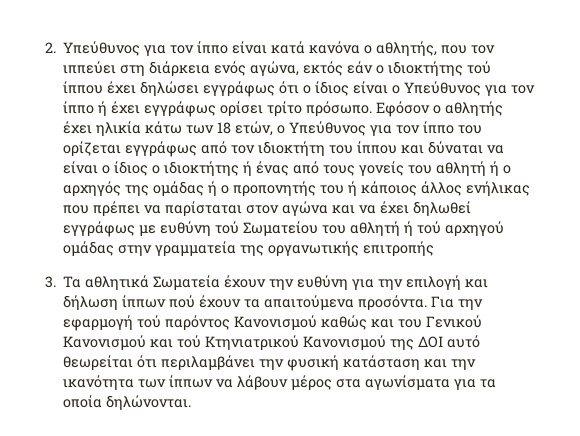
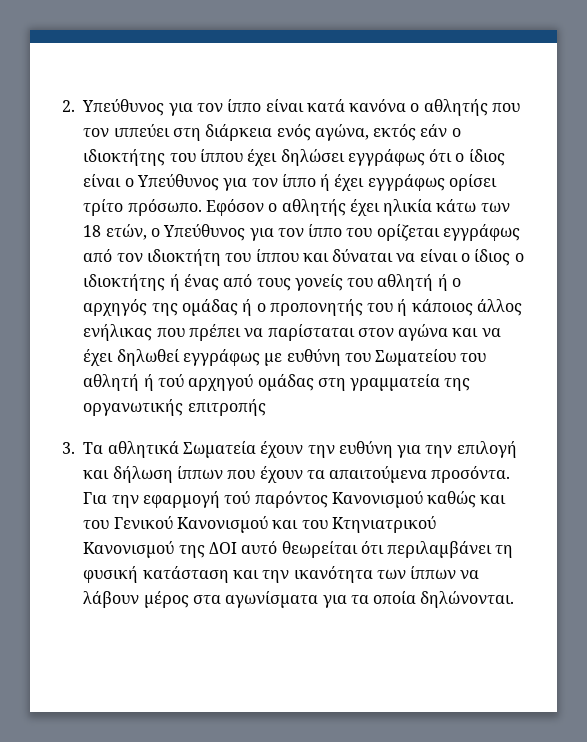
- 2. Υπεύθυνος για τον ίππο είναι κατά κανόνα ο αθλητής, που τον ιππεύει στη διάρκεια ενός αγώνα, εκτός εάν ο ιδιοκτήτης τού ίππου έχει δηλώσει εγγράφως ότι ο ίδιος είναι ο Υπεύθυνος για τον ίππο ή έχει εγγράφως ορίσει τρίτο πρόσωπο.
+ 2. Υπεύθυνος για τον ίππο είναι κατά κανόνα ο αθλητής που τον ιππεύει στη διάρκεια ενός αγώνα, εκτός εάν ο ιδιοκτήτης του ίππου έχει δηλώσει εγγράφως ότι ο ίδιος είναι ο Υπεύθυνος για τον ίππο ή έχει εγγράφως ορίσει τρίτο πρόσωπο.
- Εφόσον ο αθλητής έχει ηλικία κάτω των 18 ετών, ο Υπεύθυνος για τον ίππο του ορίζεται εγγράφως από τον ιδιοκτήτη του ίππου και δύναται να είναι ο ίδιος ο ιδιοκτήτης ή ένας από τους γονείς του αθλητή ή ο αρχηγός της ομάδας ή ο προπονητής του ή κάποιος άλλος ενήλικας που πρέπει να παρίσταται στον αγώνα και να έχει δηλωθεί εγγράφως με ευθύνη τού Σωματείου του αθλητή ή τού αρχηγού ομάδας στην γραμματεία της οργανωτικής επιτροπής
+ Εφόσον ο αθλητής έχει ηλικία κάτω των 18 ετών, ο Υπεύθυνος για τον ίππο του ορίζεται εγγράφως από τον ιδιοκτήτη του ίππου και δύναται να είναι ο ίδιος ο ιδιοκτήτης ή ένας από τους γονείς του αθλητή ή ο αρχηγός της ομάδας ή ο προπονητής του ή κάποιος άλλος ενήλικας που πρέπει να παρίσταται στον αγώνα και να έχει δηλωθεί εγγράφως με ευθύνη του Σωματείου του αθλητή ή τού αρχηγού ομάδας στη γραμματεία της οργανωτικής επιτροπής
- 3. Τα αθλητικά Σωματεία έχουν την ευθύνη για την επιλογή και δήλωση ίππων πού έχουν τα απαιτούμενα προσόντα.
+ 3. Τα αθλητικά Σωματεία έχουν την ευθύνη για την επιλογή και δήλωση ίππων που έχουν τα απαιτούμενα προσόντα.
- Για την εφαρμογή τού παρόντος Κανονισμού καθώς και του Γενικού Κανονισμού και τού Κτηνιατρικού Κανονισμού της ΔΟΙ αυτό θεωρείται ότι περιλαμβάνει την φυσική κατάσταση και την ικανότητα των ίππων να λάβουν μέρος στα αγωνίσματα για τα οποία δηλώνονται.
+ Για την εφαρμογή τού παρόντος Κανονισμού καθώς και του Γενικού Κανονισμού και του Κτηνιατρικού Κανονισμού της ΔΟΙ αυτό θεωρείται ότι περιλαμβάνει τη φυσική κατάσταση και την ικανότητα των ίππων να λάβουν μέρος στα αγωνίσματα για τα οποία δηλώνονται.

